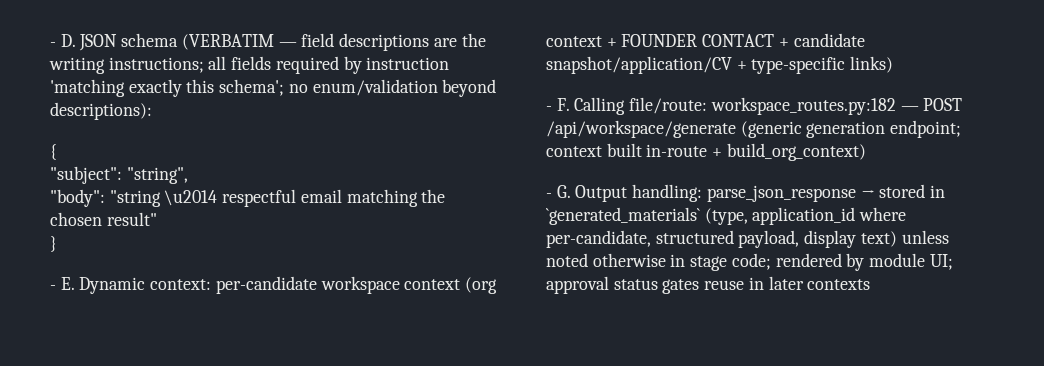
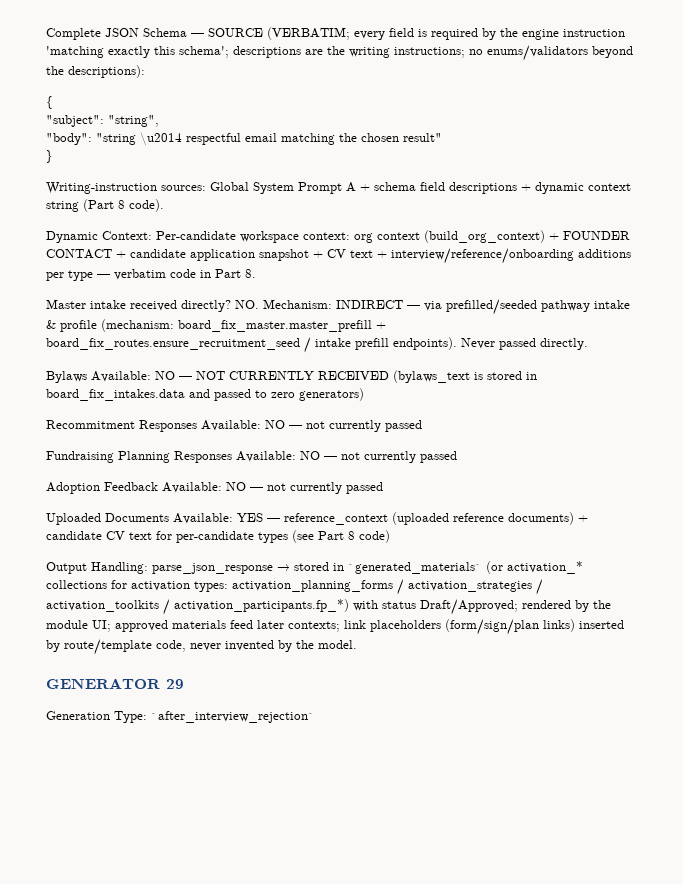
- - D. JSON schema (VERBATIM — field descriptions are the writing instructions; all fields required by instruction 'matching exactly this schema'; no enum/validation beyond descriptions):
+ Complete JSON Schema — SOURCE (VERBATIM; every field is required by the engine instruction 'matching exactly this schema'; descriptions are the writing instructions; no enums/validators beyond the descriptions):
- - E. Dynamic context: per-candidate workspace context (org context + FOUNDER CONTACT + candidate snapshot/application/CV + type-specific links)
- - F. Calling file/route: workspace_routes.py:182 — POST /api/workspace/generate (generic generation endpoint; context built in-route + build_org_context)
- - G. Output handling: parse_json_response → stored in `generated_materials` (type, application_id where per-candidate, structured payload, display text) unless noted otherwise in stage code; rendered by module UI; approval status gates reuse in later contexts
+ Writing-instruction sources: Global System Prompt A + schema field descriptions + dynamic context string (Part 8 code).
+ Dynamic Context: Per-candidate workspace context: org context (build_org_context) + FOUNDER CONTACT + candidate application snapshot + CV text + interview/reference/onboarding additions per type — verbatim code in Part 8.
+ Master intake received directly? NO. Mechanism: INDIRECT — via prefilled/seeded pathway intake & profile (mechanism: board_fix_master.master_prefill + board_fix_routes.ensure_recruitment_seed / intake prefill endpoints). Never passed directly.
+ Bylaws Available: NO — NOT CURRENTLY RECEIVED (bylaws_text is stored in board_fix_intakes.data and passed to zero generators)
+ Recommitment Responses Available: NO — not currently passed
+ Fundraising Planning Responses Available: NO — not currently passed
+ Adoption Feedback Available: NO — not currently passed
+ Uploaded Documents Available: YES — reference_context (uploaded reference documents) + candidate CV text for per-candidate types (see Part 8 code)
+ Output Handling: parse_json_response → stored in `generated_materials` (or activation_* collections for activation types: activation_planning_forms / activation_strategies / activation_toolkits / activation_participants.fp_*) with status Draft/Approved; rendered by the module UI; approved materials feed later contexts; link placeholders (form/sign/plan links) inserted by route/template code, never invented by the model.
+ GENERATOR 29
+ Generation Type: `after_interview_rejection`

